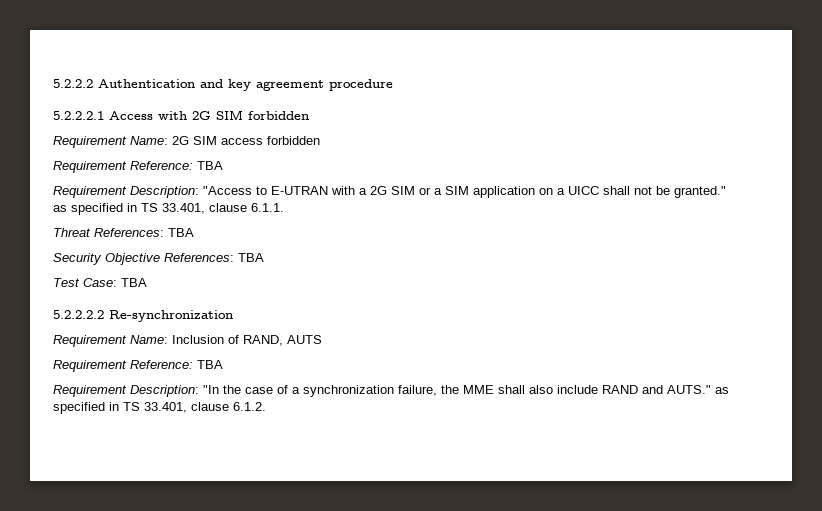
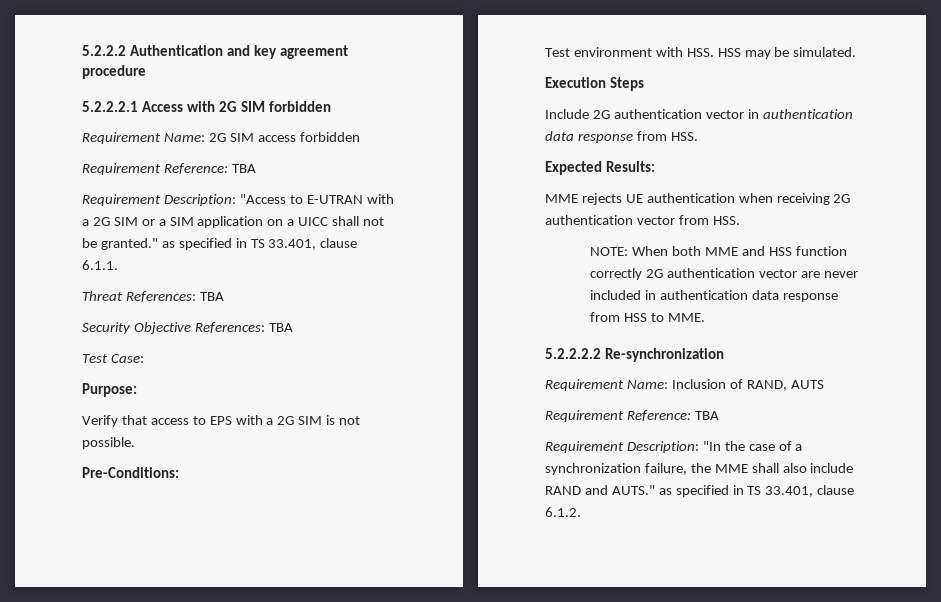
- Test Case: TBA
+ Test Case:
+ Purpose:
+ Verify that access to EPS with a 2G SIM is not possible.
+ Pre-Conditions:
+ Test environment with HSS. HSS may be simulated.
+ Execution Steps
+ Include 2G authentication vector in authentication data response from HSS.
+ Expected Results:
+ MME rejects UE authentication when receiving 2G authentication vector from HSS.
+ NOTE: When both MME and HSS function correctly 2G authentication vector are never included in authentication data response from HSS to MME.

